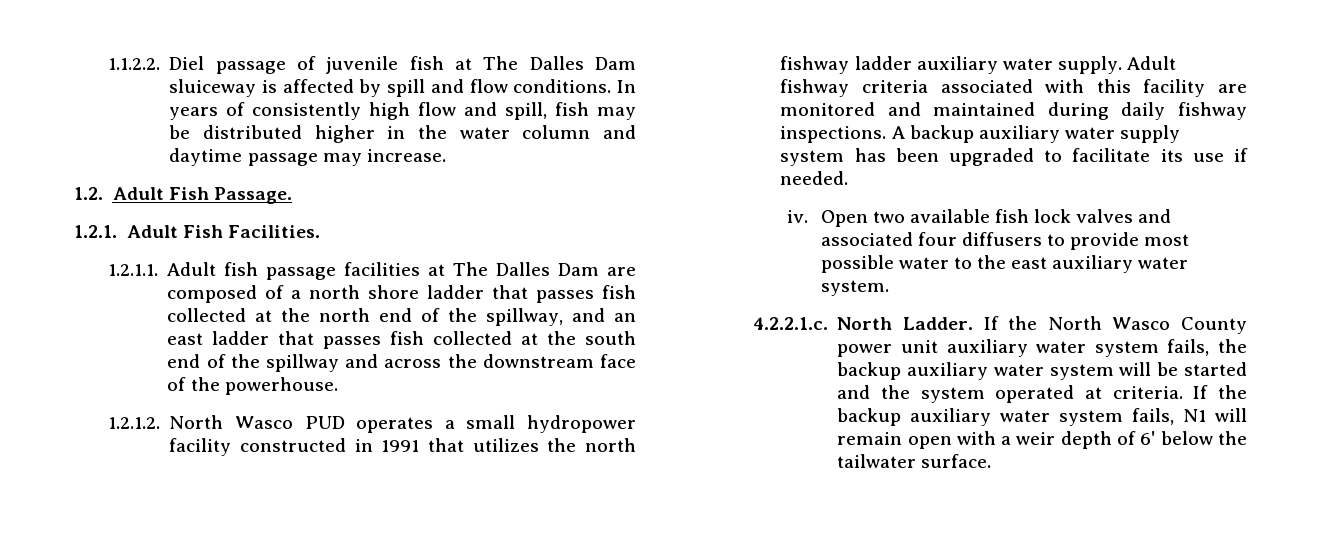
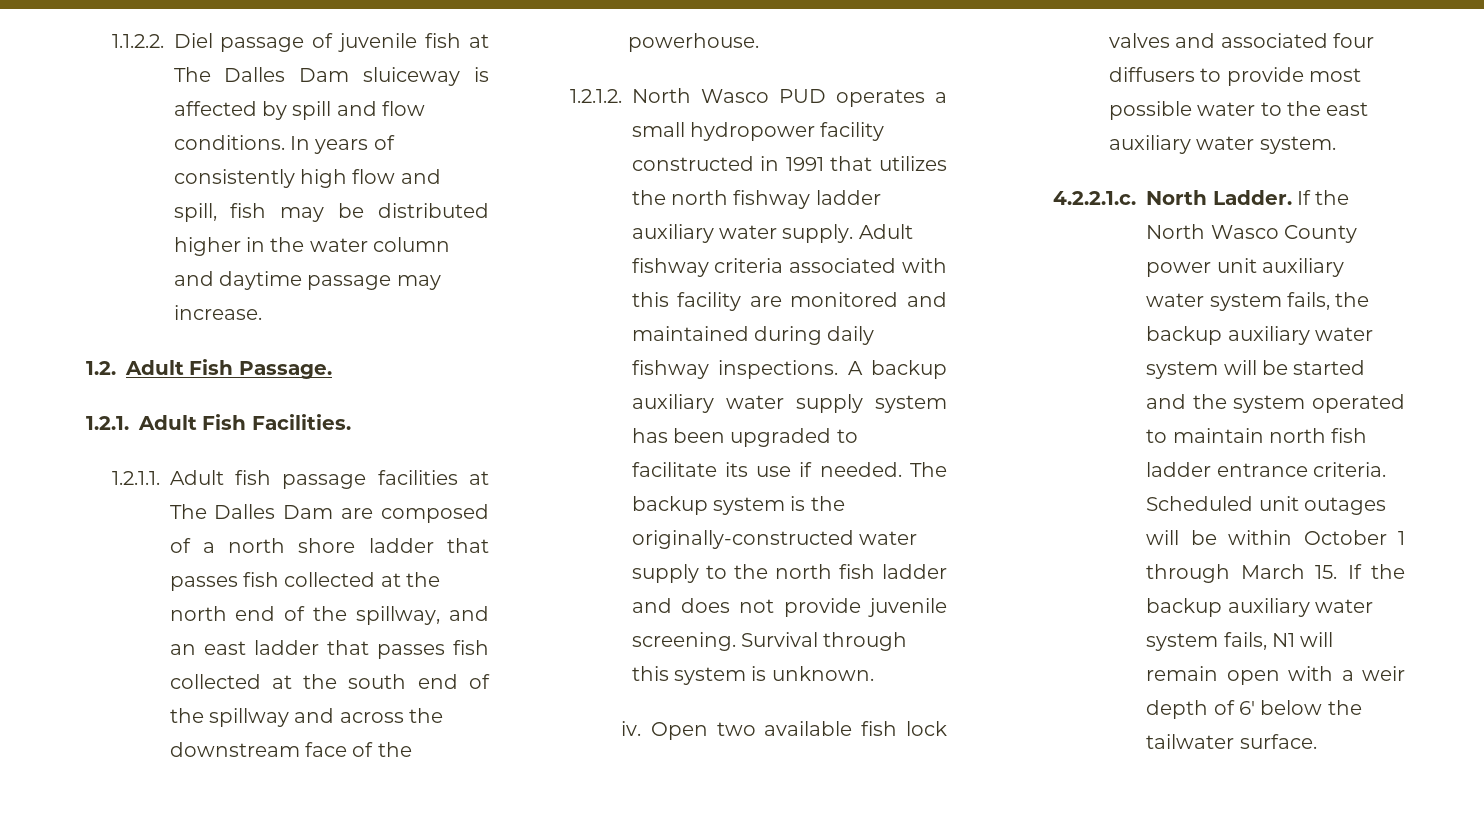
+ The backup system is the originally-constructed water supply to the north fish ladder and does not provide juvenile screening. Survival through this system is unknown.
- If the North Wasco County power unit auxiliary water system fails, the backup auxiliary water system will be started and the system operated at criteria. If the backup auxiliary water system fails, N1 will remain open with a weir depth of 6' below the tailwater surface.
+ If the North Wasco County power unit auxiliary water system fails, the backup auxiliary water system will be started and the system operated to maintain north fish ladder entrance criteria. Scheduled unit outages will be within October 1 through March 15. If the backup auxiliary water system fails, N1 will remain open with a weir depth of 6' below the tailwater surface.

